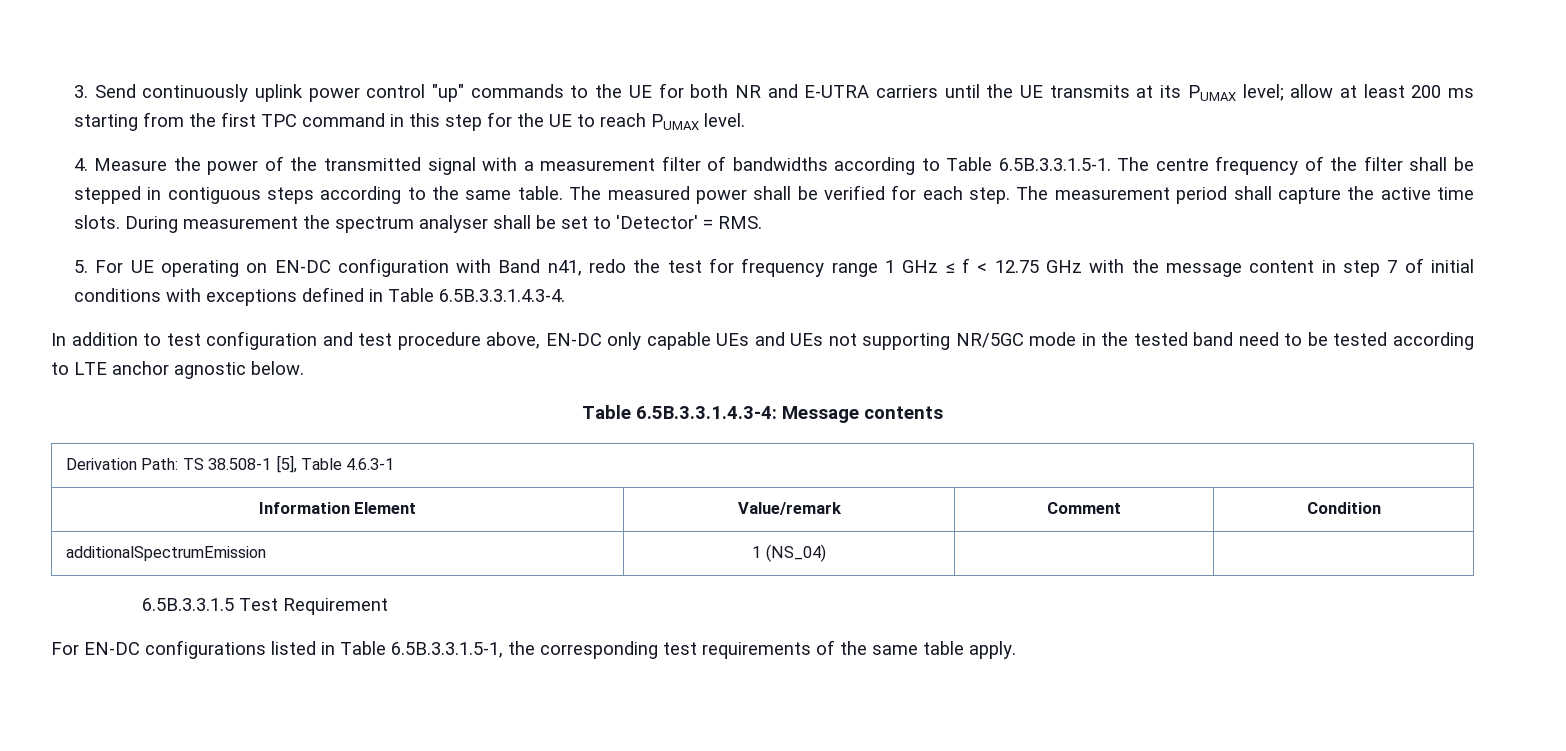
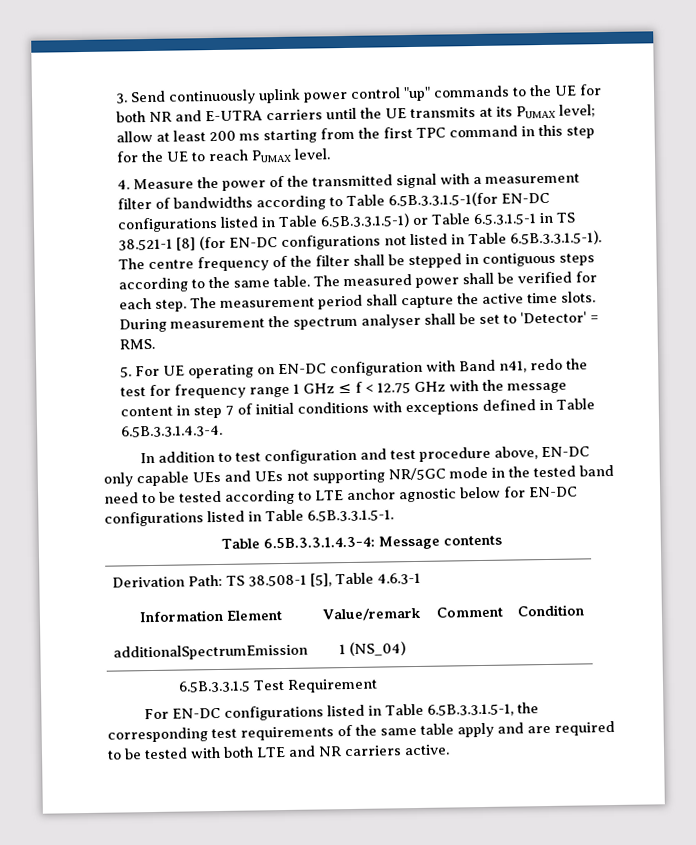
- 4. Measure the power of the transmitted signal with a measurement filter of bandwidths according to Table 6.5B.3.3.1.5-1. The centre frequency of the filter shall be stepped in contiguous steps according to the same table.
+ 4. Measure the power of the transmitted signal with a measurement filter of bandwidths according to Table 6.5B.3.3.1.5-1(for EN-DC configurations listed in Table 6.5B.3.3.1.5-1) or Table 6.5.3.1.5-1 in TS 38.521-1 [8] (for EN-DC configurations not listed in Table 6.5B.3.3.1.5-1). The centre frequency of the filter shall be stepped in contiguous steps according to the same table.
- In addition to test configuration and test procedure above, EN-DC only capable UEs and UEs not supporting NR/5GC mode in the tested band need to be tested according to LTE anchor agnostic below.
+ In addition to test configuration and test procedure above, EN-DC only capable UEs and UEs not supporting NR/5GC mode in the tested band need to be tested according to LTE anchor agnostic below for EN-DC configurations listed in Table 6.5B.3.3.1.5-1.
- For EN-DC configurations listed in Table 6.5B.3.3.1.5-1, the corresponding test requirements of the same table apply.
+ For EN-DC configurations listed in Table 6.5B.3.3.1.5-1, the corresponding test requirements of the same table apply and are required to be tested with both LTE and NR carriers active.

